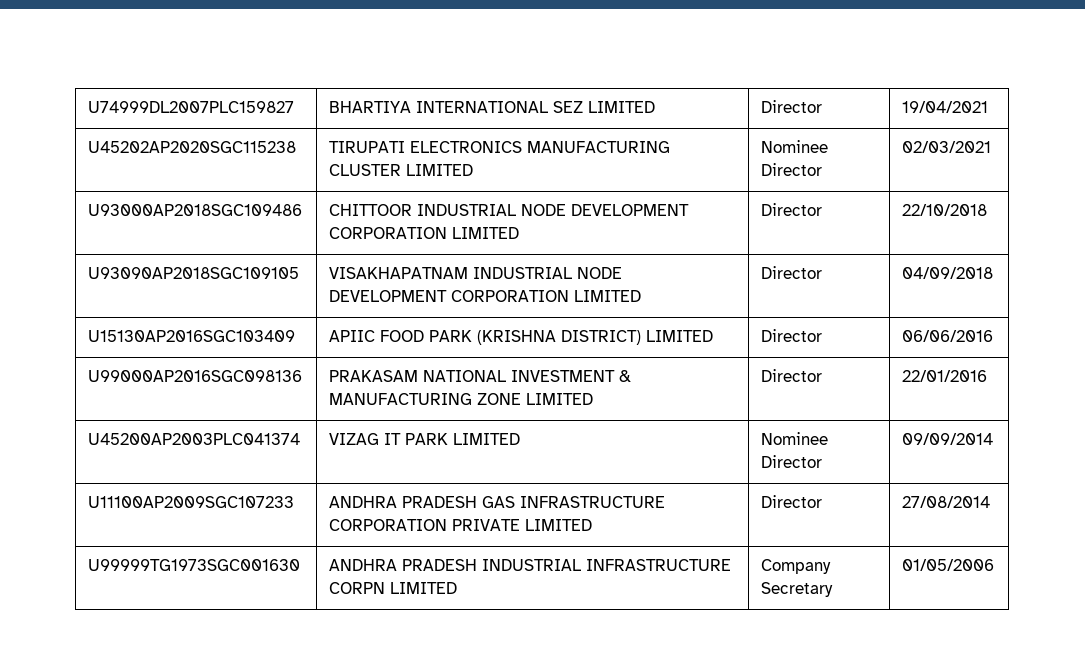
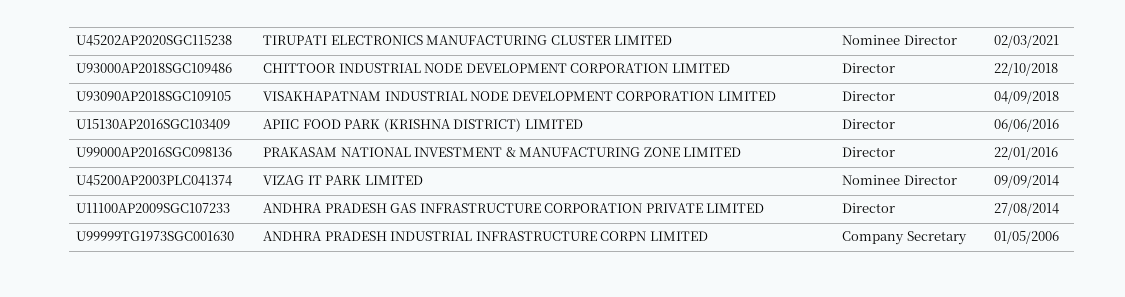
- U74999DL2007PLC159827 | BHARTIYA INTERNATIONAL SEZ LIMITED | Director | 19/04/2021

